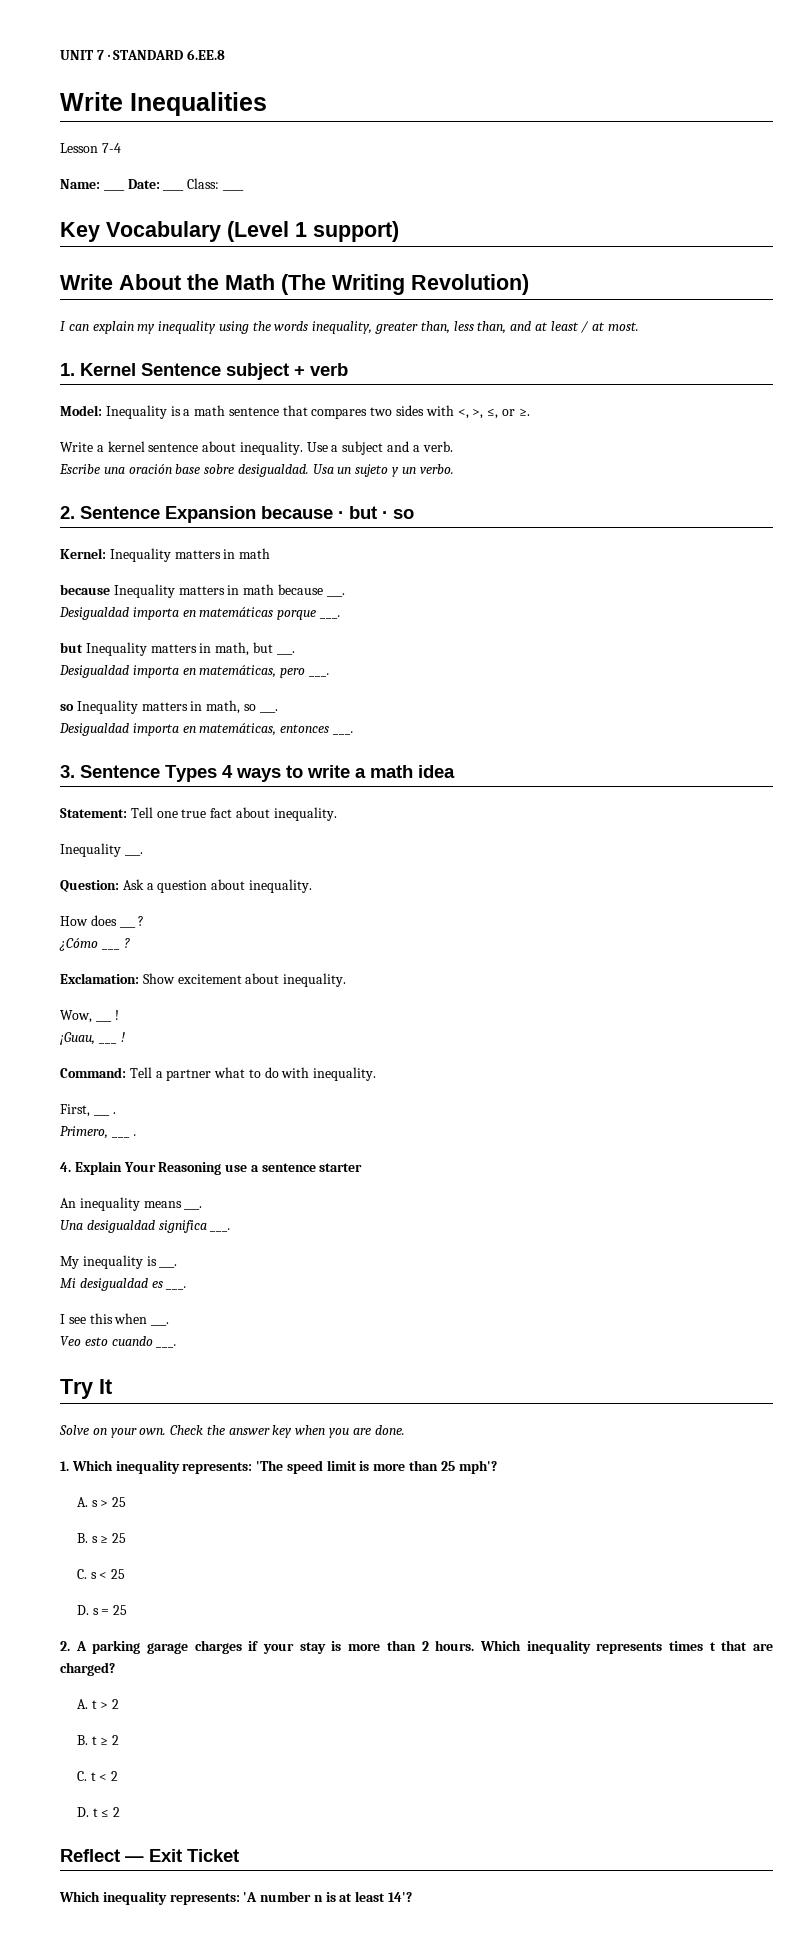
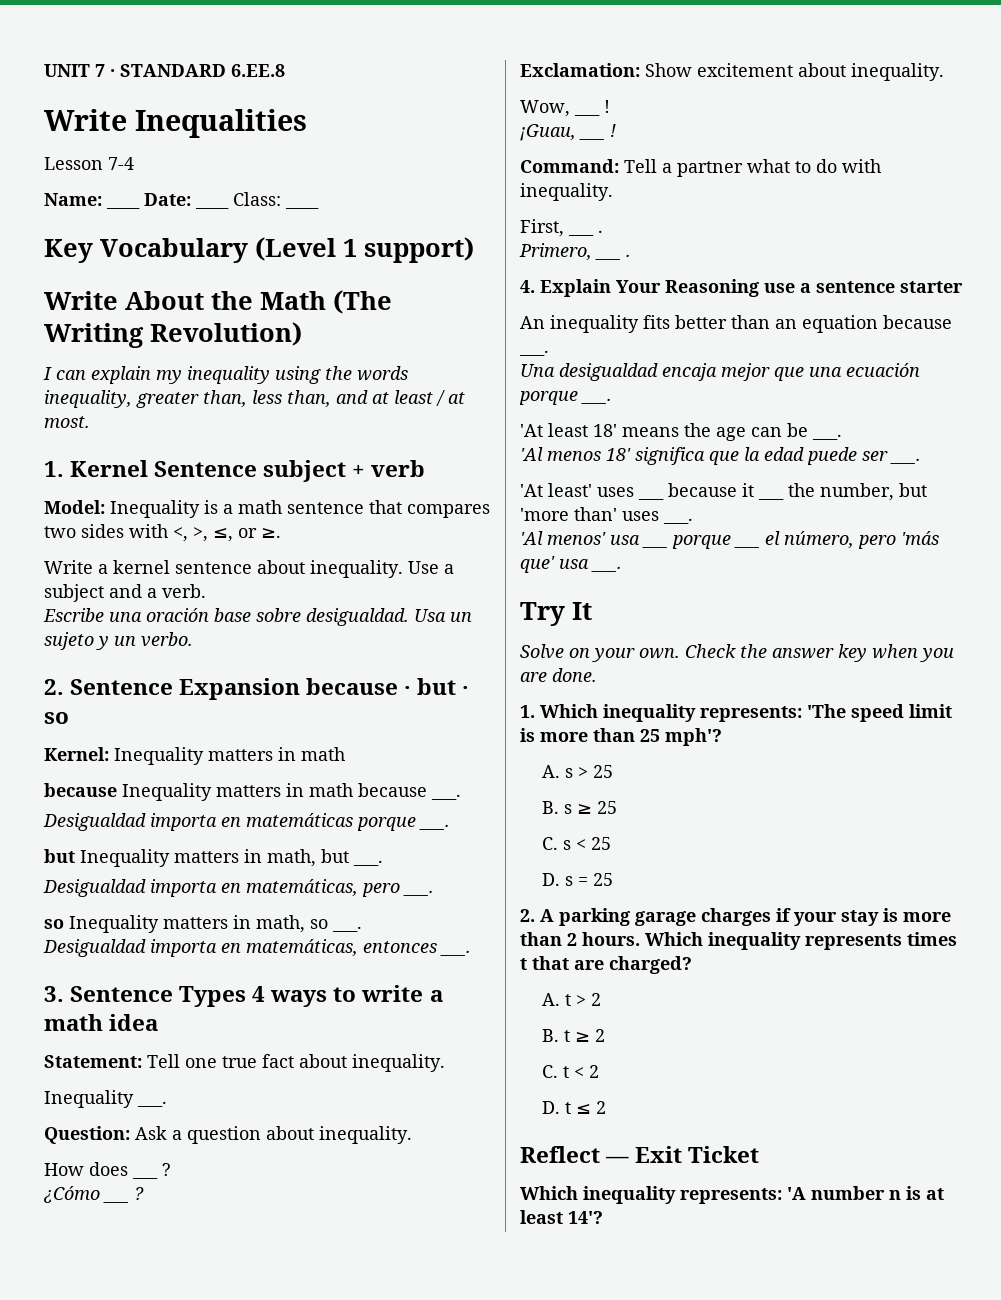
- An inequality means ___.
- Una desigualdad significa ___.
- My inequality is ___.
- Mi desigualdad es ___.
- I see this when ___.
- Veo esto cuando ___.
+ An inequality fits better than an equation because ___.
+ Una desigualdad encaja mejor que una ecuación porque ___.
+ 'At least 18' means the age can be ___.
+ 'Al menos 18' significa que la edad puede ser ___.
+ 'At least' uses ___ because it ___ the number, but 'more than' uses ___.
+ 'Al menos' usa ___ porque ___ el número, pero 'más que' usa ___.

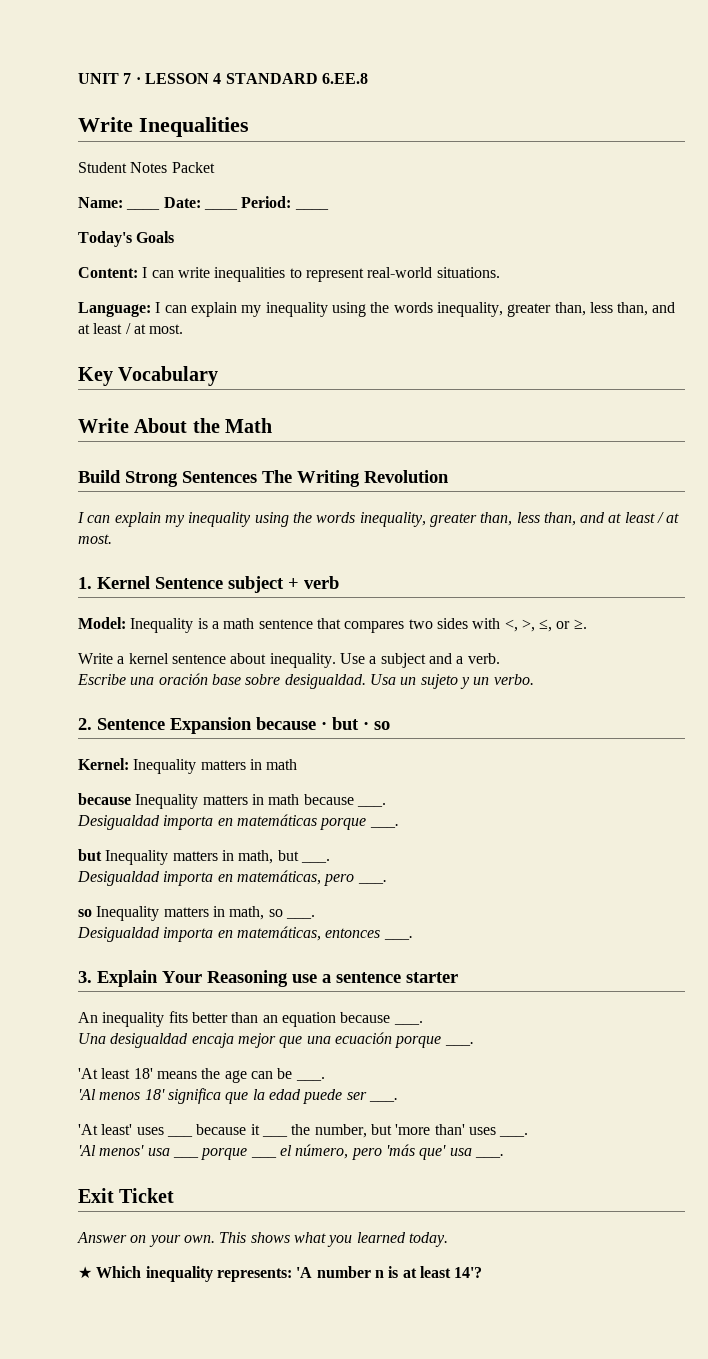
- UNIT 7 · STANDARD 6.EE.8
+ UNIT 7 · LESSON 4 STANDARD 6.EE.8
- Lesson 7-4
+ Student Notes Packet
- Name: ____ Date: ____ Class: ____
+ Name: ____ Date: ____ Period: ____
+ Today's Goals
+ Content: I can write inequalities to represent real-world situations.
+ Language: I can explain my inequality using the words inequality, greater than, less than, and at least / at most.
- Key Vocabulary (Level 1 support)
+ Key Vocabulary
- Write About the Math (The Writing Revolution)
+ Write About the Math
+ Build Strong Sentences The Writing Revolution
- 3. Sentence Types 4 ways to write a math idea
- Statement: Tell one true fact about inequality.
- Inequality ___.
- Question: Ask a question about inequality.
- How does ___ ?
- ¿Cómo ___ ?
- Exclamation: Show excitement about inequality.
- Wow, ___ !
- ¡Guau, ___ !
- Command: Tell a partner what to do with inequality.
- First, ___ .
- Primero, ___ .
- 4. Explain Your Reasoning use a sentence starter
+ 3. Explain Your Reasoning use a sentence starter
- Try It
- Solve on your own. Check the answer key when you are done.
- 1. Which inequality represents: 'The speed limit is more than 25 mph'?
- A. s > 25
- B. s ≥ 25
- C. s < 25
- D. s = 25
- 2. A parking garage charges if your stay is more than 2 hours. Which inequality represents times t that are charged?
- A. t > 2
- B. t ≥ 2
- C. t < 2
- D. t ≤ 2
- Reflect — Exit Ticket
- Which inequality represents: 'A number n is at least 14'?
+ Exit Ticket
+ Answer on your own. This shows what you learned today.
+ ★ Which inequality represents: 'A number n is at least 14'?

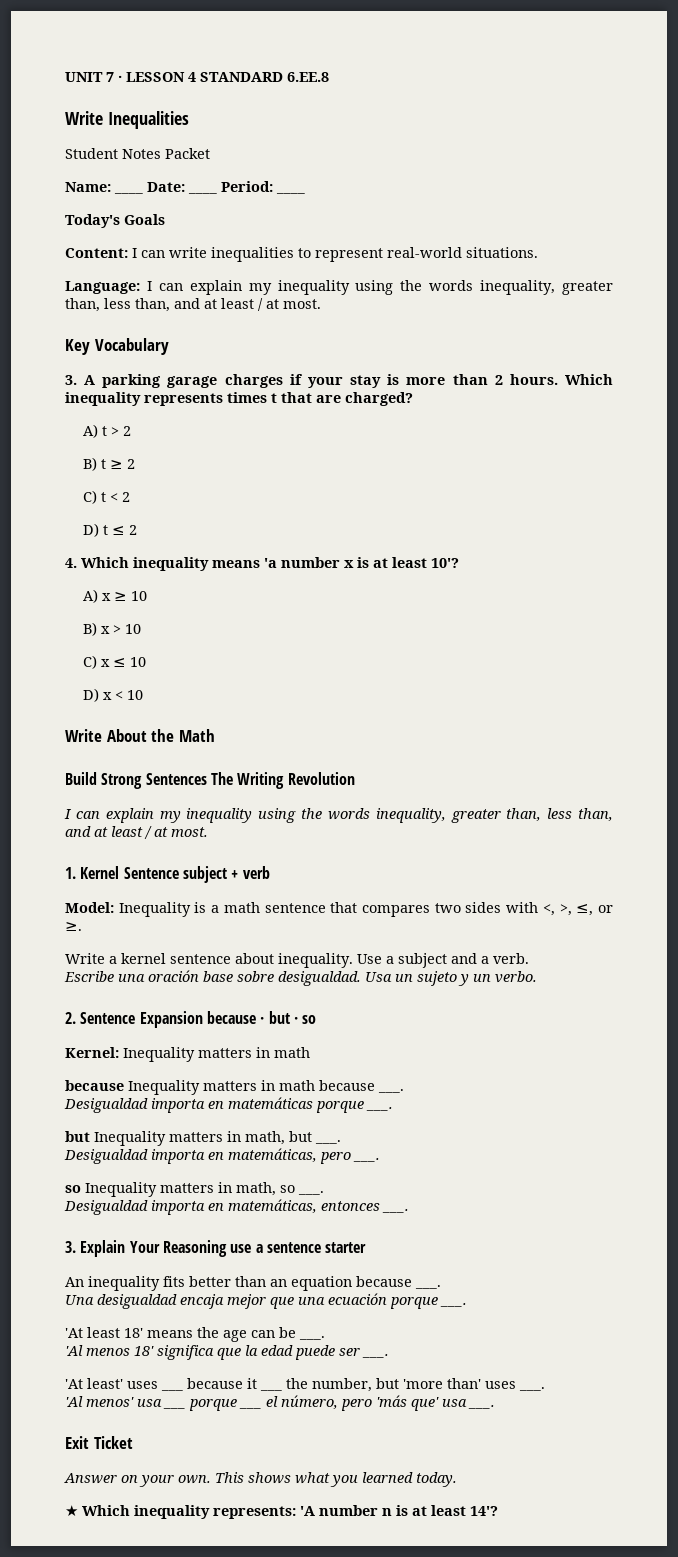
+ 3. A parking garage charges if your stay is more than 2 hours. Which inequality represents times t that are charged?
+ A) t > 2
+ B) t ≥ 2
+ C) t < 2
+ D) t ≤ 2
+ 4. Which inequality means 'a number x is at least 10'?
+ A) x ≥ 10
+ B) x > 10
+ C) x ≤ 10
+ D) x < 10

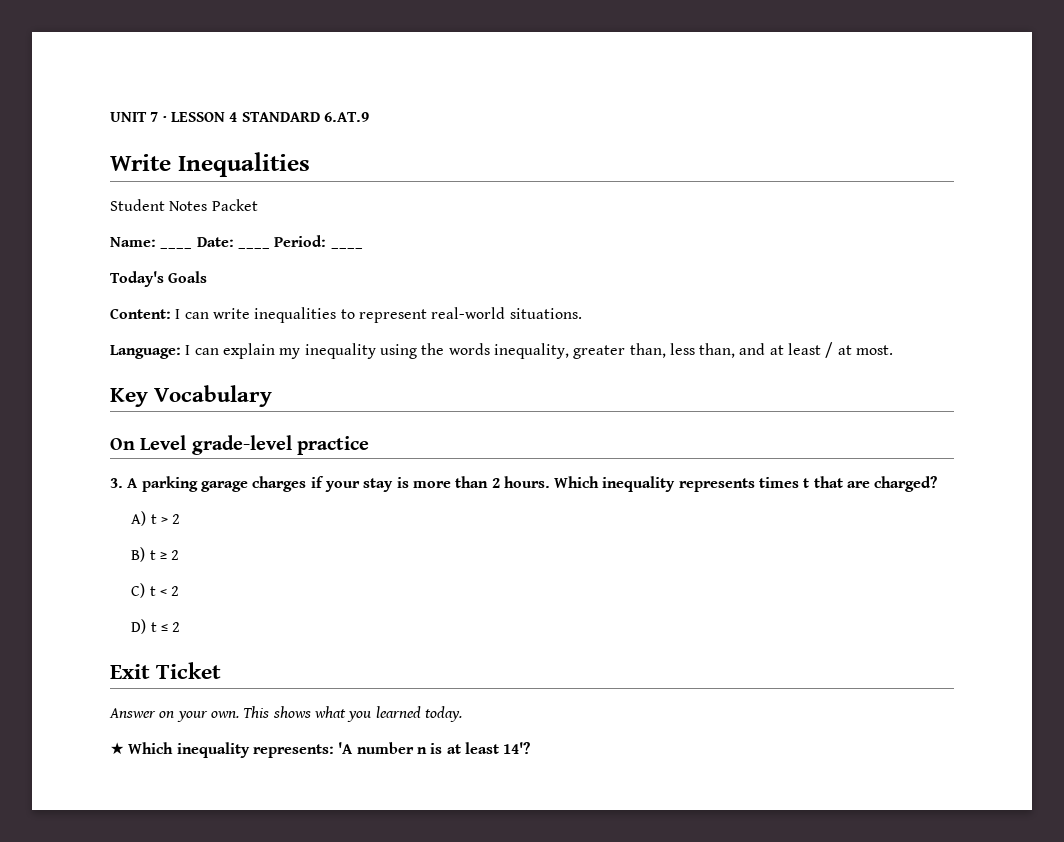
- UNIT 7 · LESSON 4 STANDARD 6.EE.8
+ UNIT 7 · LESSON 4 STANDARD 6.AT.9
+ On Level grade-level practice
- 4. Which inequality means 'a number x is at least 10'?
- A) x ≥ 10
- B) x > 10
- C) x ≤ 10
- D) x < 10
- Write About the Math
- Build Strong Sentences The Writing Revolution
- I can explain my inequality using the words inequality, greater than, less than, and at least / at most.
- 1. Kernel Sentence subject + verb
- Model: Inequality is a math sentence that compares two sides with <, >, ≤, or ≥.
- Write a kernel sentence about inequality. Use a subject and a verb.
- Escribe una oración base sobre desigualdad. Usa un sujeto y un verbo.
- 2. Sentence Expansion because · but · so
- Kernel: Inequality matters in math
- because Inequality matters in math because ___.
- Desigualdad importa en matemáticas porque ___.
- but Inequality matters in math, but ___.
- Desigualdad importa en matemáticas, pero ___.
- so Inequality matters in math, so ___.
- Desigualdad importa en matemáticas, entonces ___.
- 3. Explain Your Reasoning use a sentence starter
- An inequality fits better than an equation because ___.
- Una desigualdad encaja mejor que una ecuación porque ___.
- 'At least 18' means the age can be ___.
- 'Al menos 18' significa que la edad puede ser ___.
- 'At least' uses ___ because it ___ the number, but 'more than' uses ___.
- 'Al menos' usa ___ porque ___ el número, pero 'más que' usa ___.

